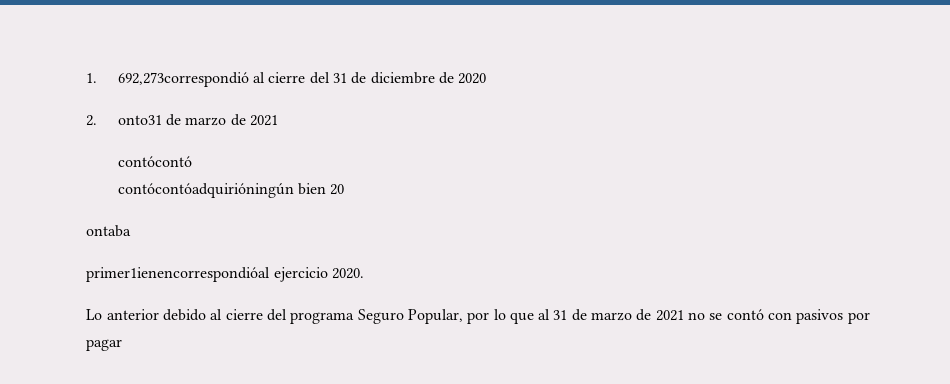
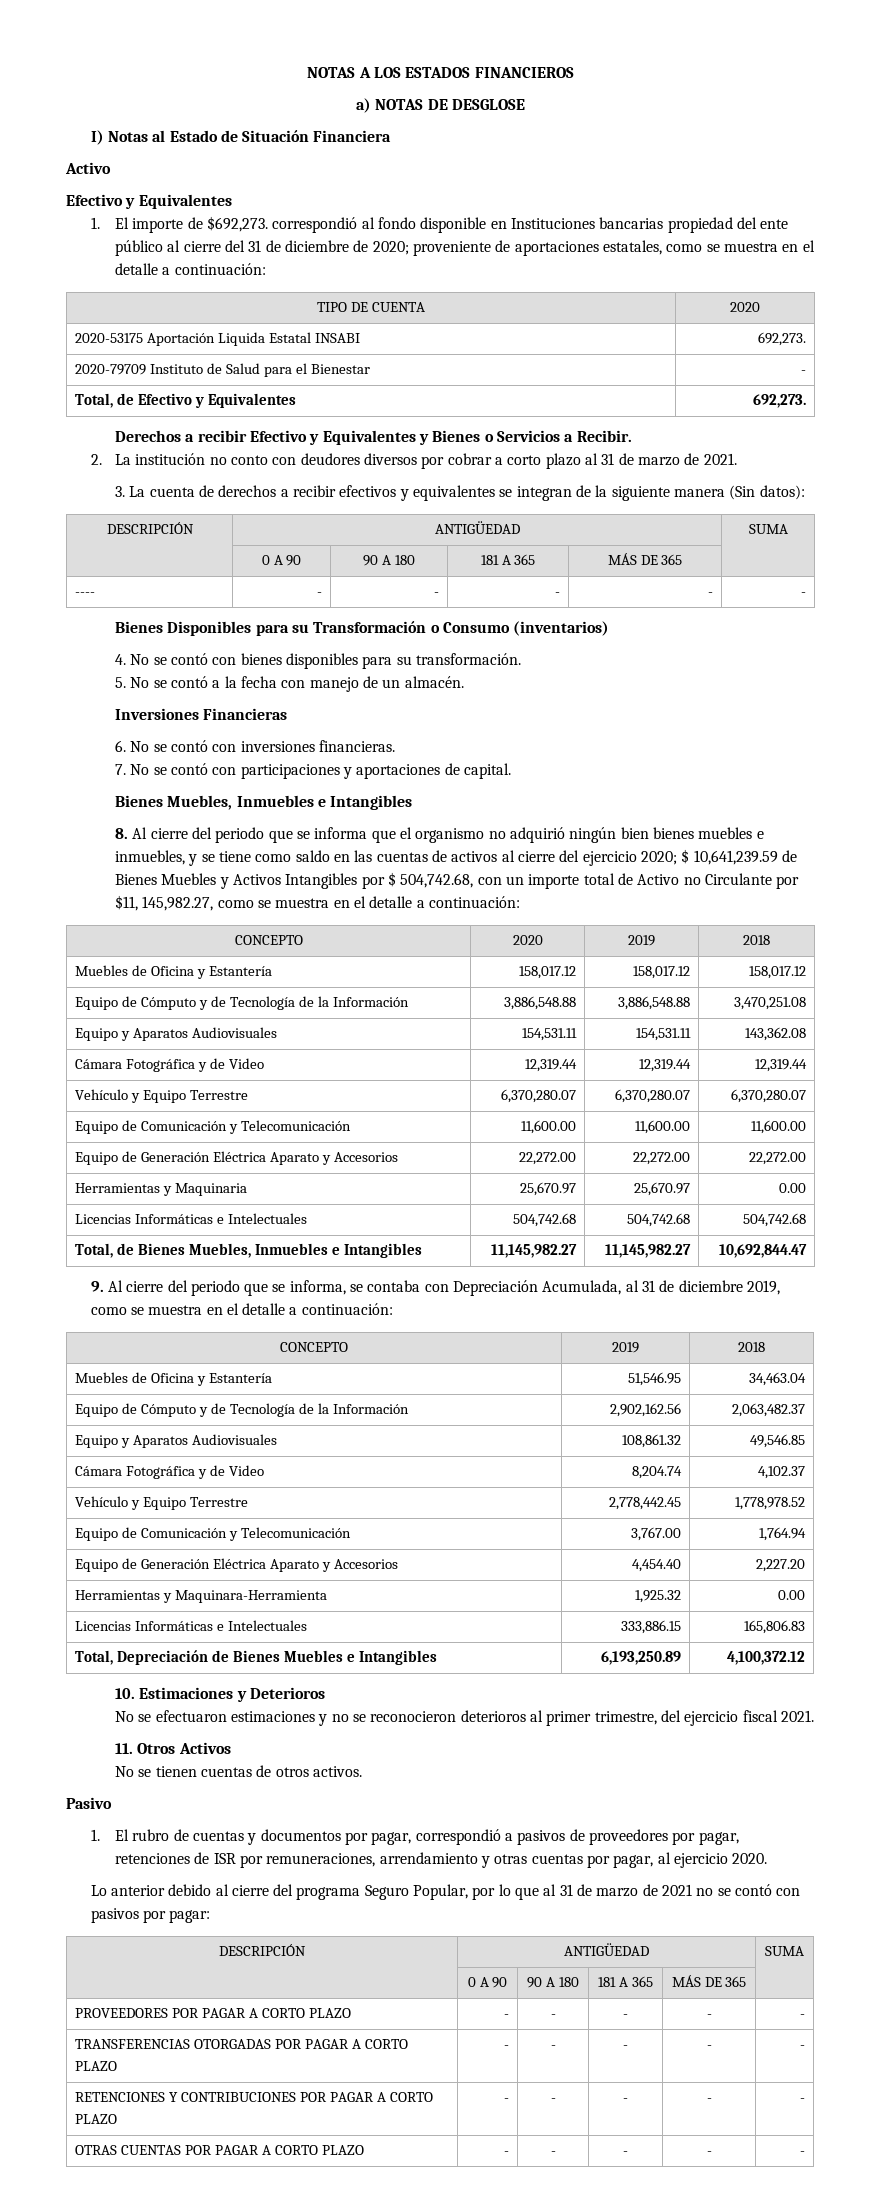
- 1. 692,273correspondió al cierre del 31 de diciembre de 2020
- 2. onto31 de marzo de 2021
- contócontó
- contócontóadquirióningún bien 20
- ontaba
- primer1ienencorrespondióal ejercicio 2020.
+ NOTAS A LOS ESTADOS FINANCIEROS
+ a) NOTAS DE DESGLOSE
+ I) Notas al Estado de Situación Financiera
+ Activo
+ Efectivo y Equivalentes
+ 1. El importe de $692,273. correspondió al fondo disponible en Instituciones bancarias propiedad del ente público al cierre del 31 de diciembre de 2020; proveniente de aportaciones estatales, como se muestra en el detalle a continuación:
+ TIPO DE CUENTA | 2020
+ 2020-53175 Aportación Liquida Estatal INSABI | 692,273.
+ 2020-79709 Instituto de Salud para el Bienestar | -
+ Total, de Efectivo y Equivalentes | 692,273.
+ Derechos a recibir Efectivo y Equivalentes y Bienes o Servicios a Recibir.
+ 2. La institución no conto con deudores diversos por cobrar a corto plazo al 31 de marzo de 2021.
+ 3. La cuenta de derechos a recibir efectivos y equivalentes se integran de la siguiente manera (Sin datos):
+ DESCRIPCIÓN | ANTIGÜEDAD | SUMA
+ | 0 A 90 | 90 A 180 | 181 A 365 | MÁS DE 365 |
+ ---- | - | - | - | - | -
+ Bienes Disponibles para su Transformación o Consumo (inventarios)
+ 4. No se contó con bienes disponibles para su transformación.
+ 5. No se contó a la fecha con manejo de un almacén.
+ Inversiones Financieras
+ 6. No se contó con inversiones financieras.
+ 7. No se contó con participaciones y aportaciones de capital.
+ Bienes Muebles, Inmuebles e Intangibles
+ 8. Al cierre del periodo que se informa que el organismo no adquirió ningún bien bienes muebles e inmuebles, y se tiene como saldo en las cuentas de activos al cierre del ejercicio 2020; $ 10,641,239.59 de Bienes Muebles y Activos Intangibles por $ 504,742.68, con un importe total de Activo no Circulante por $11, 145,982.27, como se muestra en el detalle a continuación:
+ CONCEPTO | 2020 | 2019 | 2018
+ Muebles de Oficina y Estantería | 158,017.12 | 158,017.12 | 158,017.12
+ Equipo de Cómputo y de Tecnología de la Información | 3,886,548.88 | 3,886,548.88 | 3,470,251.08
+ Equipo y Aparatos Audiovisuales | 154,531.11 | 154,531.11 | 143,362.08
+ Cámara Fotográfica y de Video | 12,319.44 | 12,319.44 | 12,319.44
+ Vehículo y Equipo Terrestre | 6,370,280.07 | 6,370,280.07 | 6,370,280.07
+ Equipo de Comunicación y Telecomunicación | 11,600.00 | 11,600.00 | 11,600.00
+ Equipo de Generación Eléctrica Aparato y Accesorios | 22,272.00 | 22,272.00 | 22,272.00
+ Herramientas y Maquinaria | 25,670.97 | 25,670.97 | 0.00
+ Licencias Informáticas e Intelectuales | 504,742.68 | 504,742.68 | 504,742.68
+ Total, de Bienes Muebles, Inmuebles e Intangibles | 11,145,982.27 | 11,145,982.27 | 10,692,844.47
+ 9. Al cierre del periodo que se informa, se contaba con Depreciación Acumulada, al 31 de diciembre 2019, como se muestra en el detalle a continuación:
+ CONCEPTO | 2019 | 2018
+ Muebles de Oficina y Estantería | 51,546.95 | 34,463.04
+ Equipo de Cómputo y de Tecnología de la Información | 2,902,162.56 | 2,063,482.37
+ Equipo y Aparatos Audiovisuales | 108,861.32 | 49,546.85
+ Cámara Fotográfica y de Video | 8,204.74 | 4,102.37
+ Vehículo y Equipo Terrestre | 2,778,442.45 | 1,778,978.52
+ Equipo de Comunicación y Telecomunicación | 3,767.00 | 1,764.94
+ Equipo de Generación Eléctrica Aparato y Accesorios | 4,454.40 | 2,227.20
+ Herramientas y Maquinara-Herramienta | 1,925.32 | 0.00
+ Licencias Informáticas e Intelectuales | 333,886.15 | 165,806.83
+ Total, Depreciación de Bienes Muebles e Intangibles | 6,193,250.89 | 4,100,372.12
+ 10. Estimaciones y Deterioros
+ No se efectuaron estimaciones y no se reconocieron deterioros al primer trimestre, del ejercicio fiscal 2021.
+ 11. Otros Activos
+ No se tienen cuentas de otros activos.
+ Pasivo
+ 1. El rubro de cuentas y documentos por pagar, correspondió a pasivos de proveedores por pagar, retenciones de ISR por remuneraciones, arrendamiento y otras cuentas por pagar, al ejercicio 2020.
- Lo anterior debido al cierre del programa Seguro Popular, por lo que al 31 de marzo de 2021 no se contó con pasivos por pagar
+ Lo anterior debido al cierre del programa Seguro Popular, por lo que al 31 de marzo de 2021 no se contó con pasivos por pagar:
+ DESCRIPCIÓN | ANTIGÜEDAD | SUMA
+ | 0 A 90 | 90 A 180 | 181 A 365 | MÁS DE 365 |
+ PROVEEDORES POR PAGAR A CORTO PLAZO | - | - | - | - | -
+ TRANSFERENCIAS OTORGADAS POR PAGAR A CORTO PLAZO | - | - | - | - | -
+ RETENCIONES Y CONTRIBUCIONES POR PAGAR A CORTO PLAZO | - | - | - | - | -
+ OTRAS CUENTAS POR PAGAR A CORTO PLAZO | - | - | - | - | -

